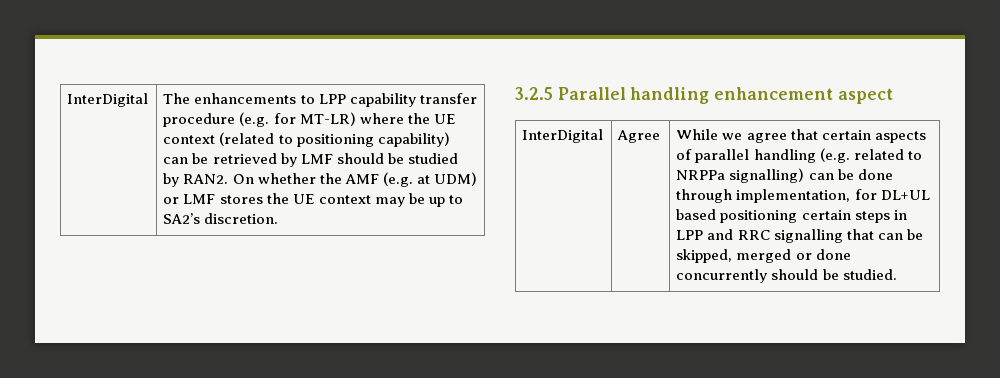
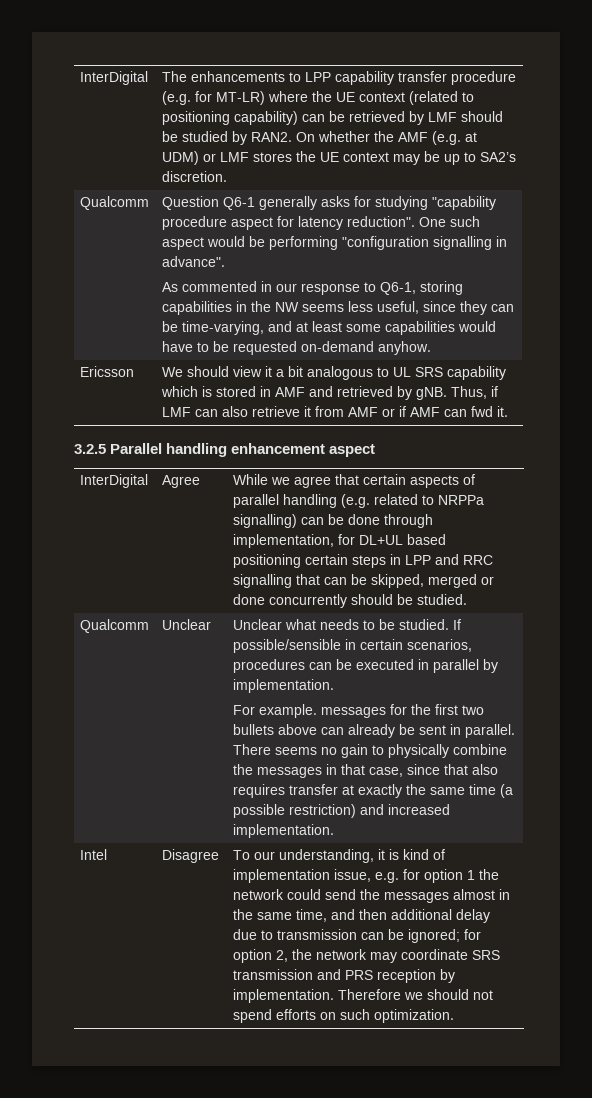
+ Qualcomm | Question Q6-1 generally asks for studying "capability procedure aspect for latency reduction". One such aspect would be performing "configuration signalling in advance".
+ As commented in our response to Q6-1, storing capabilities in the NW seems less useful, since they can be time-varying, and at least some capabilities would have to be requested on-demand anyhow.
+ Ericsson | We should view it a bit analogous to UL SRS capability which is stored in AMF and retrieved by gNB. Thus, if LMF can also retrieve it from AMF or if AMF can fwd it.
+ Qualcomm | Unclear | Unclear what needs to be studied. If possible/sensible in certain scenarios, procedures can be executed in parallel by implementation.
+ For example. messages for the first two bullets above can already be sent in parallel. There seems no gain to physically combine the messages in that case, since that also requires transfer at exactly the same time (a possible restriction) and increased implementation.
+ Intel | Disagree | To our understanding, it is kind of implementation issue, e.g. for option 1 the network could send the messages almost in the same time, and then additional delay due to transmission can be ignored; for option 2, the network may coordinate SRS transmission and PRS reception by implementation. Therefore we should not spend efforts on such optimization.

